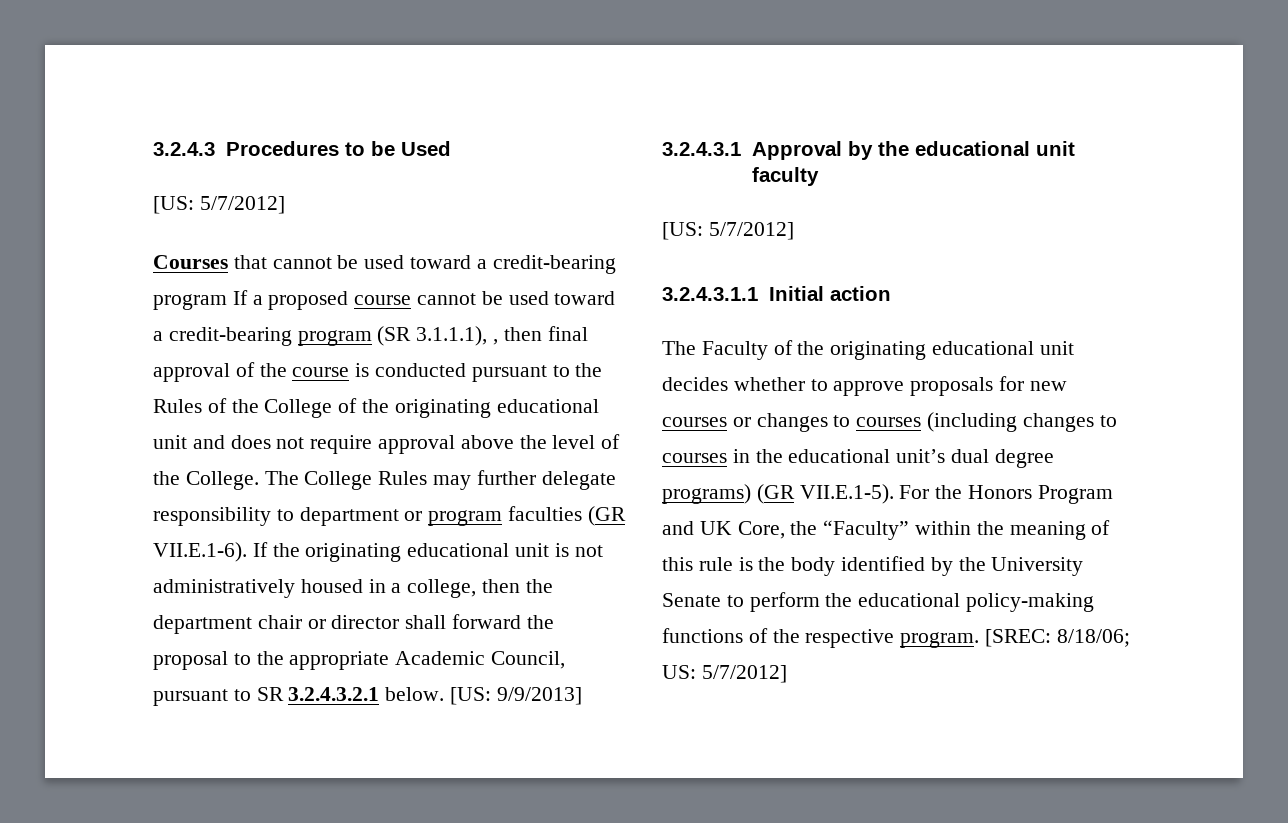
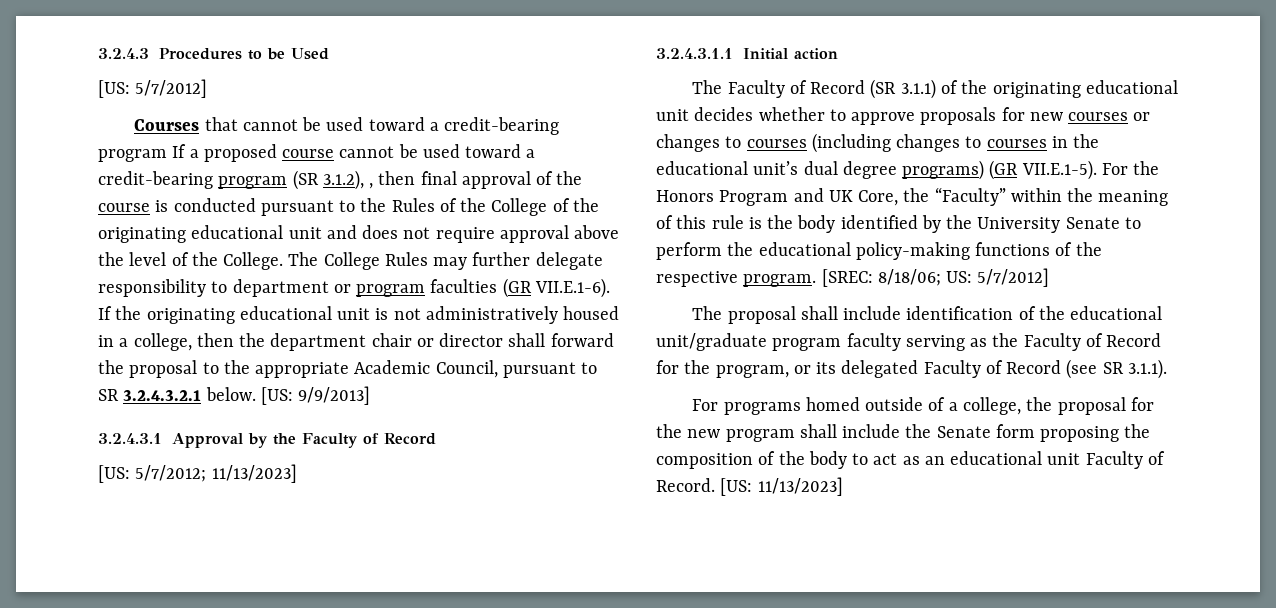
- Courses that cannot be used toward a credit-bearing program If a proposed course cannot be used toward a credit-bearing program (SR 3.1.1.1), , then final approval of the course is conducted pursuant to the Rules of the College of the originating educational unit and does not require approval above the level of the College.
+ Courses that cannot be used toward a credit-bearing program If a proposed course cannot be used toward a credit-bearing program (SR 3.1.2), , then final approval of the course is conducted pursuant to the Rules of the College of the originating educational unit and does not require approval above the level of the College.
- 3.2.4.3.1 Approval by the educational unit faculty
- [US: 5/7/2012]
+ 3.2.4.3.1 Approval by the Faculty of Record
+ [US: 5/7/2012; 11/13/2023]
- The Faculty of the originating educational unit decides whether to approve proposals for new courses or changes to courses (including changes to courses in the educational unit’s dual degree programs) (GR VII.E.1-5). For the Honors Program and UK Core, the “Faculty” within the meaning of this rule is the body identified by the University Senate to perform the educational policy-making functions of the respective program.
+ The Faculty of Record (SR 3.1.1) of the originating educational unit decides whether to approve proposals for new courses or changes to courses (including changes to courses in the educational unit’s dual degree programs) (GR VII.E.1-5). For the Honors Program and UK Core, the “Faculty” within the meaning of this rule is the body identified by the University Senate to perform the educational policy-making functions of the respective program.
+ The proposal shall include identification of the educational unit/graduate program faculty serving as the Faculty of Record for the program, or its delegated Faculty of Record (see SR 3.1.1).
+ For programs homed outside of a college, the proposal for the new program shall include the Senate form proposing the composition of the body to act as an educational unit Faculty of Record. [US: 11/13/2023]

